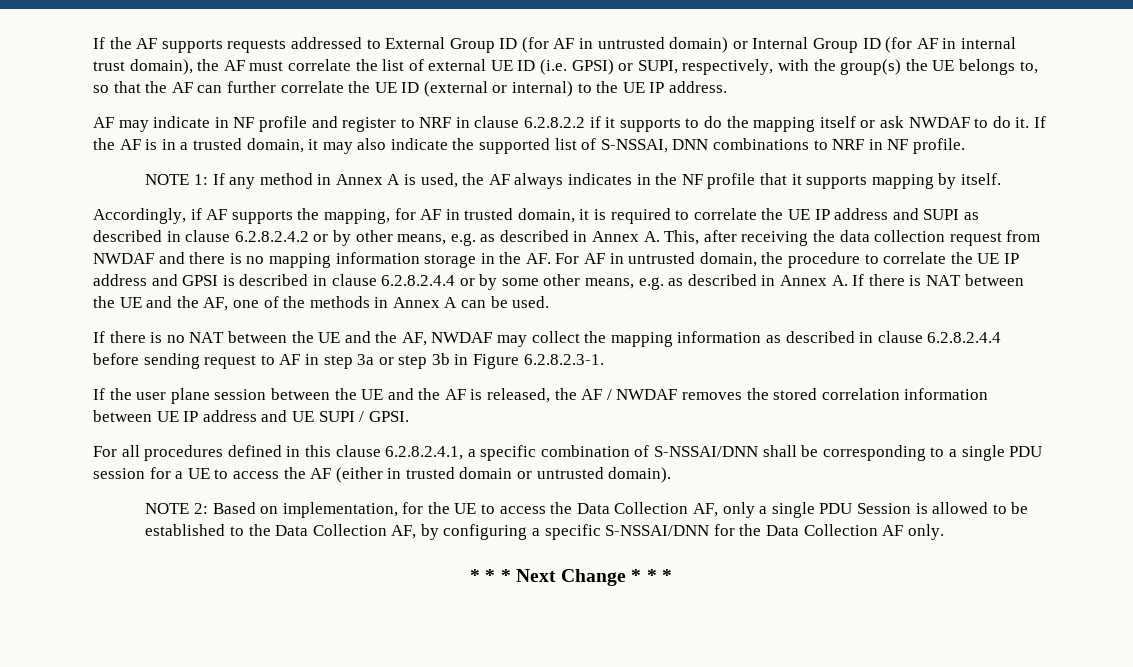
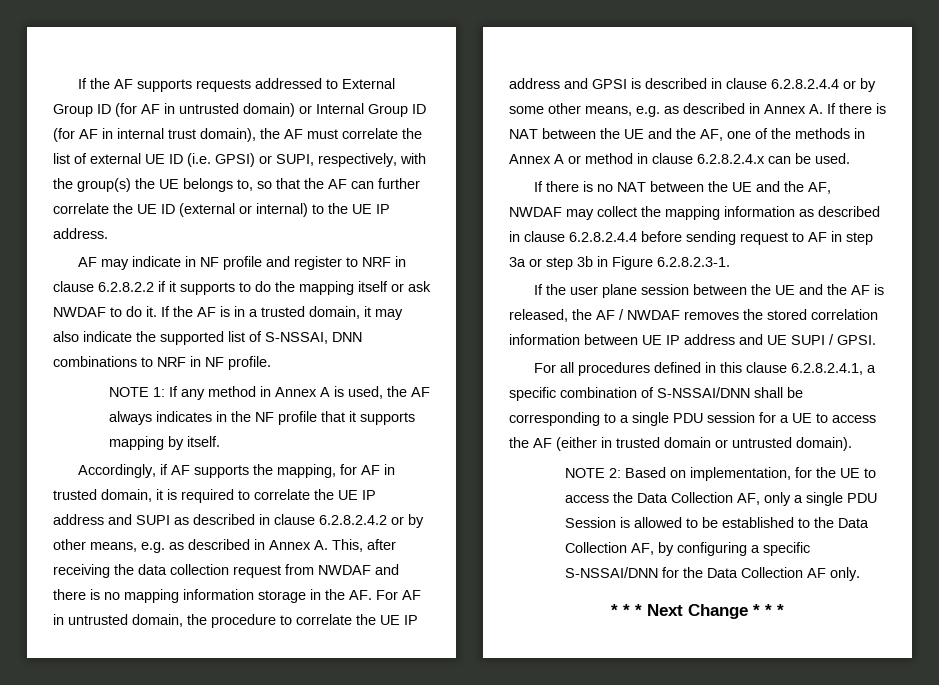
- Accordingly, if AF supports the mapping, for AF in trusted domain, it is required to correlate the UE IP address and SUPI as described in clause 6.2.8.2.4.2 or by other means, e.g. as described in Annex A. This, after receiving the data collection request from NWDAF and there is no mapping information storage in the AF. For AF in untrusted domain, the procedure to correlate the UE IP address and GPSI is described in clause 6.2.8.2.4.4 or by some other means, e.g. as described in Annex A. If there is NAT between the UE and the AF, one of the methods in Annex A can be used.
+ Accordingly, if AF supports the mapping, for AF in trusted domain, it is required to correlate the UE IP address and SUPI as described in clause 6.2.8.2.4.2 or by other means, e.g. as described in Annex A. This, after receiving the data collection request from NWDAF and there is no mapping information storage in the AF. For AF in untrusted domain, the procedure to correlate the UE IP address and GPSI is described in clause 6.2.8.2.4.4 or by some other means, e.g. as described in Annex A. If there is NAT between the UE and the AF, one of the methods in Annex A or method in clause 6.2.8.2.4.x can be used.

